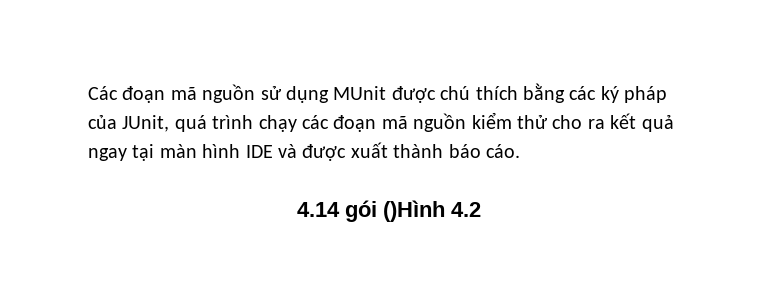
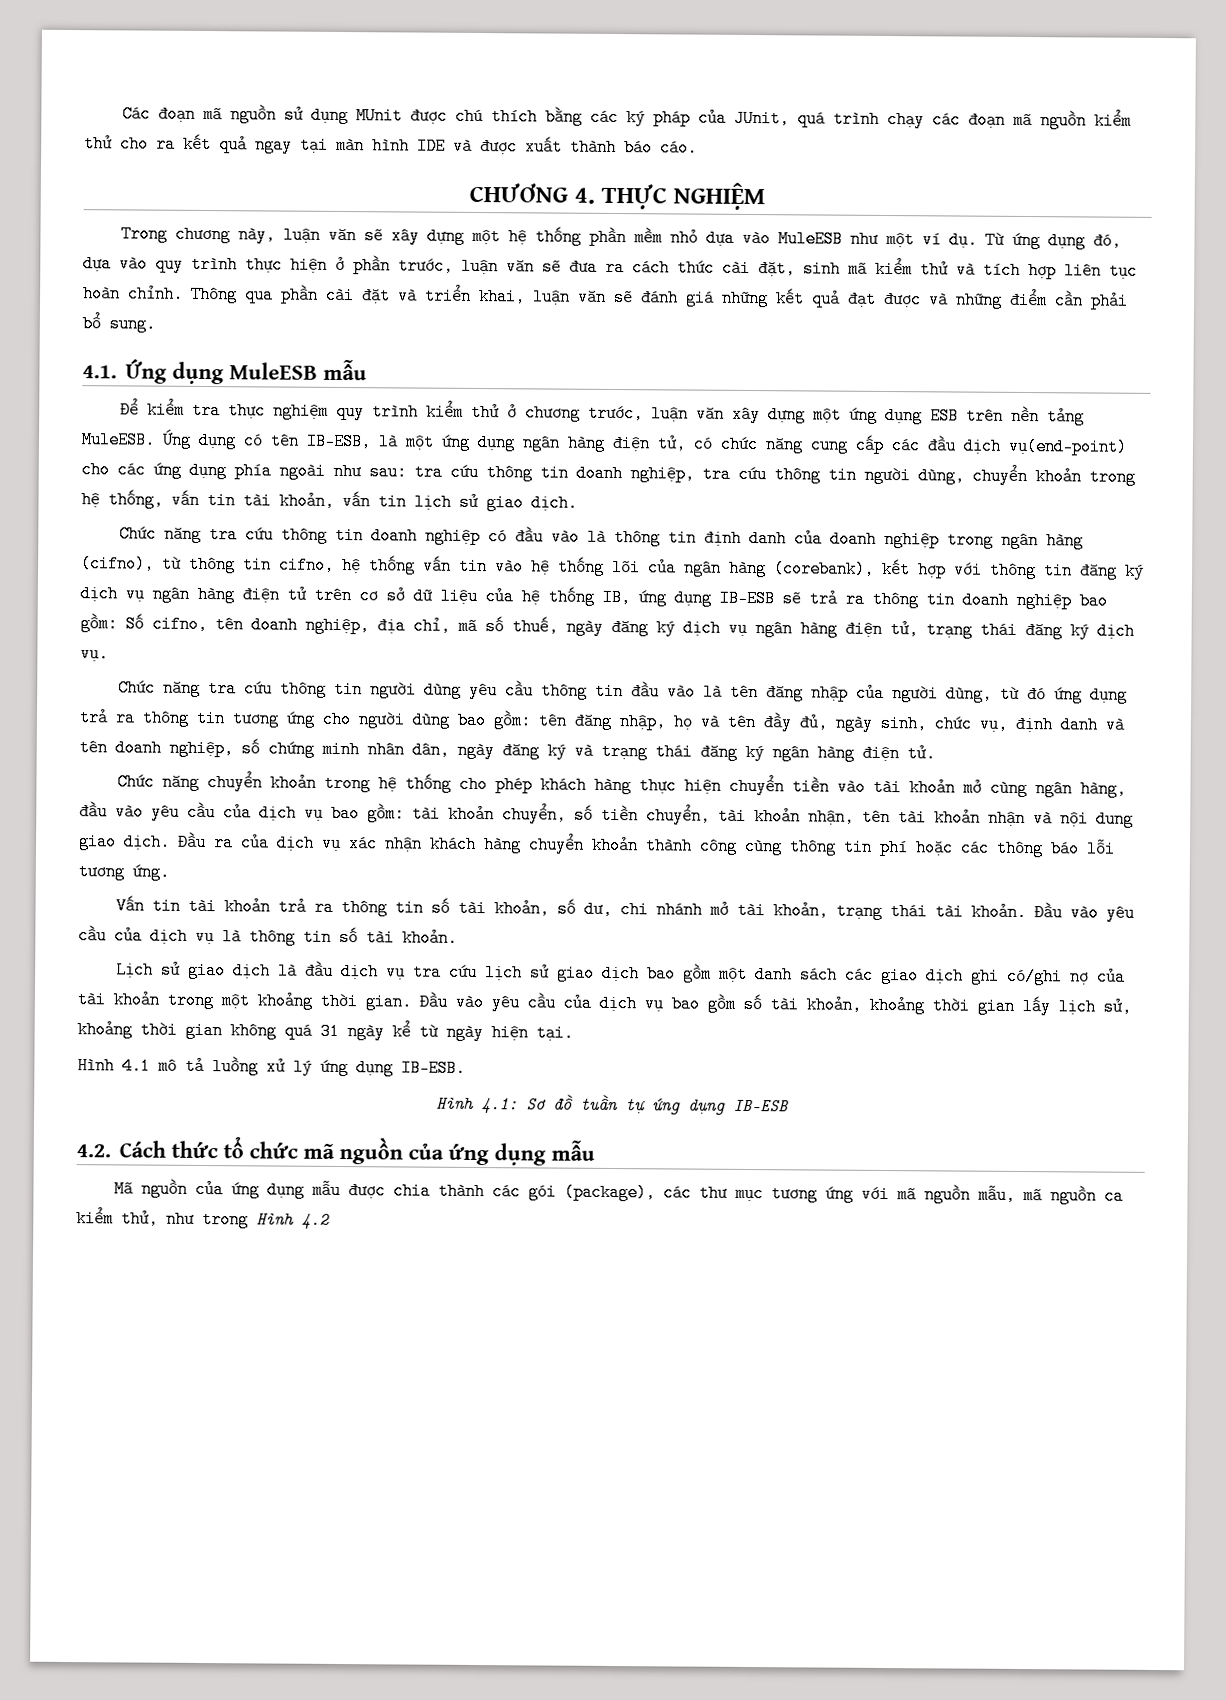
- 4.14 gói ()Hình 4.2
+ CHƯƠNG 4. THỰC NGHIỆM
+ Trong chương này, luận văn sẽ xây dựng một hệ thống phần mềm nhỏ dựa vào MuleESB như một ví dụ. Từ ứng dụng đó, dựa vào quy trình thực hiện ở phần trước, luận văn sẽ đưa ra cách thức cài đặt, sinh mã kiểm thử và tích hợp liên tục hoàn chỉnh. Thông qua phần cài đặt và triển khai, luận văn sẽ đánh giá những kết quả đạt được và những điểm cần phải bổ sung.
+ 4.1. Ứng dụng MuleESB mẫu
+ Để kiểm tra thực nghiệm quy trình kiểm thử ở chương trước, luận văn xây dựng một ứng dụng ESB trên nền tảng MuleESB. Ứng dụng có tên IB-ESB, là một ứng dụng ngân hàng điện tử, có chức năng cung cấp các đầu dịch vụ(end-point) cho các ứng dụng phía ngoài như sau: tra cứu thông tin doanh nghiệp, tra cứu thông tin người dùng, chuyển khoản trong hệ thống, vấn tin tài khoản, vấn tin lịch sử giao dịch.
+ Chức năng tra cứu thông tin doanh nghiệp có đầu vào là thông tin định danh của doanh nghiệp trong ngân hàng (cifno), từ thông tin cifno, hệ thống vấn tin vào hệ thống lõi của ngân hàng (corebank), kết hợp với thông tin đăng ký dịch vụ ngân hàng điện tử trên cơ sở dữ liệu của hệ thống IB, ứng dụng IB-ESB sẽ trả ra thông tin doanh nghiệp bao gồm: Số cifno, tên doanh nghiệp, địa chỉ, mã số thuế, ngày đăng ký dịch vụ ngân hàng điện tử, trạng thái đăng ký dịch vụ.
+ Chức năng tra cứu thông tin người dùng yêu cầu thông tin đầu vào là tên đăng nhập của người dùng, từ đó ứng dụng trả ra thông tin tương ứng cho người dùng bao gồm: tên đăng nhập, họ và tên đầy đủ, ngày sinh, chức vụ, định danh và tên doanh nghiệp, số chứng minh nhân dân, ngày đăng ký và trạng thái đăng ký ngân hàng điện tử.
+ Chức năng chuyển khoản trong hệ thống cho phép khách hàng thực hiện chuyển tiền vào tài khoản mở cùng ngân hàng, đầu vào yêu cầu của dịch vụ bao gồm: tài khoản chuyển, số tiền chuyển, tài khoản nhận, tên tài khoản nhận và nội dung giao dịch. Đầu ra của dịch vụ xác nhận khách hàng chuyển khoản thành công cùng thông tin phí hoặc các thông báo lỗi tương ứng.
+ Vấn tin tài khoản trả ra thông tin số tài khoản, số dư, chi nhánh mở tài khoản, trạng thái tài khoản. Đầu vào yêu cầu của dịch vụ là thông tin số tài khoản.
+ Lịch sử giao dịch là đầu dịch vụ tra cứu lịch sử giao dịch bao gồm một danh sách các giao dịch ghi có/ghi nợ của tài khoản trong một khoảng thời gian. Đầu vào yêu cầu của dịch vụ bao gồm số tài khoản, khoảng thời gian lấy lịch sử, khoảng thời gian không quá 31 ngày kể từ ngày hiện tại.
+ Hình 4.1 mô tả luồng xử lý ứng dụng IB-ESB.
+ Hình 4.1: Sơ đồ tuần tự ứng dụng IB-ESB
+ 4.2. Cách thức tổ chức mã nguồn của ứng dụng mẫu
+ Mã nguồn của ứng dụng mẫu được chia thành các gói (package), các thư mục tương ứng với mã nguồn mẫu, mã nguồn ca kiểm thử, như trong Hình 4.2

